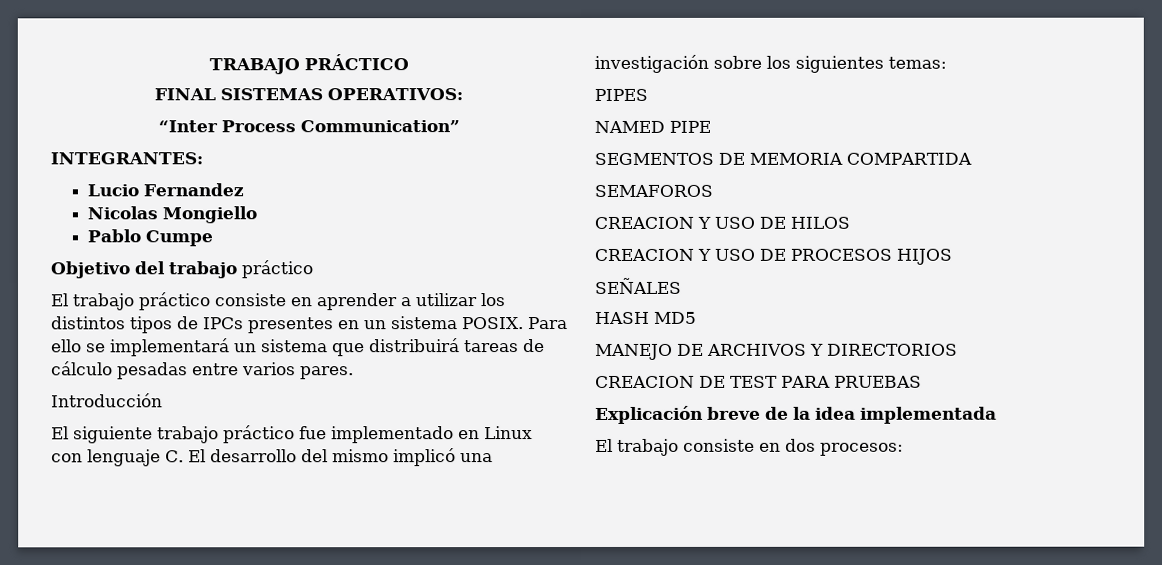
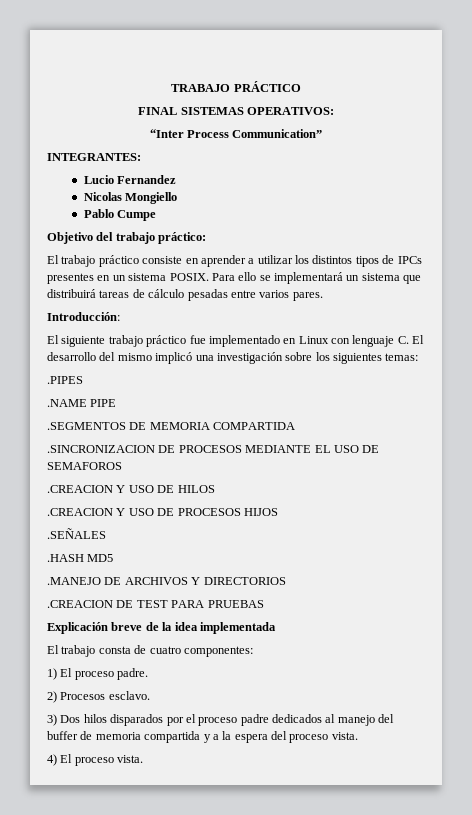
- Objetivo del trabajo práctico
+ Objetivo del trabajo práctico:
- Introducción
+ Introducción:
- PIPES
- NAMED PIPE
+ .PIPES
+ .NAME PIPE
- SEGMENTOS DE MEMORIA COMPARTIDA
+ .SEGMENTOS DE MEMORIA COMPARTIDA
- SEMAFOROS
+ .SINCRONIZACION DE PROCESOS MEDIANTE EL USO DE SEMAFOROS
- CREACION Y USO DE HILOS
+ .CREACION Y USO DE HILOS
- CREACION Y USO DE PROCESOS HIJOS
+ .CREACION Y USO DE PROCESOS HIJOS
- SEÑALES
- HASH MD5
+ .SEÑALES
+ .HASH MD5
- MANEJO DE ARCHIVOS Y DIRECTORIOS
+ .MANEJO DE ARCHIVOS Y DIRECTORIOS
- CREACION DE TEST PARA PRUEBAS
+ .CREACION DE TEST PARA PRUEBAS
- El trabajo consiste en dos procesos:
+ El trabajo consta de cuatro componentes:
+ 1) El proceso padre.
+ 2) Procesos esclavo.
+ 3) Dos hilos disparados por el proceso padre dedicados al manejo del buffer de memoria compartida y a la espera del proceso vista.
+ 4) El proceso vista.

